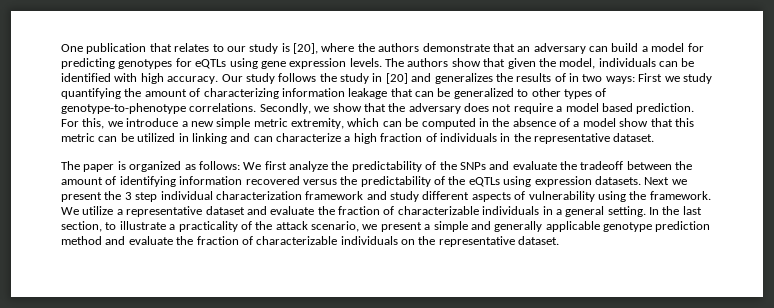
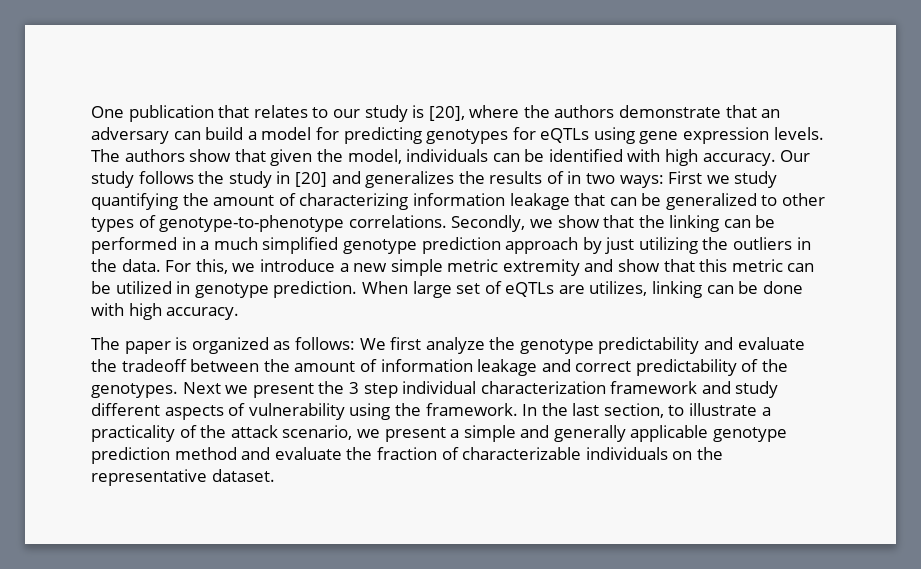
- Secondly, we show that the adversary does not require a model based prediction.
+ Secondly, we show that the linking can be performed in a much simplified genotype prediction approach by just utilizing the outliers in the data.
- For this, we introduce a new simple metric extremity, which can be computed in the absence of a model show that this metric can be utilized in linking and can characterize a high fraction of individuals in the representative dataset.
+ For this, we introduce a new simple metric extremity and show that this metric can be utilized in genotype prediction. When large set of eQTLs are utilizes, linking can be done with high accuracy.
- The paper is organized as follows: We first analyze the predictability of the SNPs and evaluate the tradeoff between the amount of identifying information recovered versus the predictability of the eQTLs using expression datasets.
+ The paper is organized as follows: We first analyze the genotype predictability and evaluate the tradeoff between the amount of information leakage and correct predictability of the genotypes.
- We utilize a representative dataset and evaluate the fraction of characterizable individuals in a general setting.

